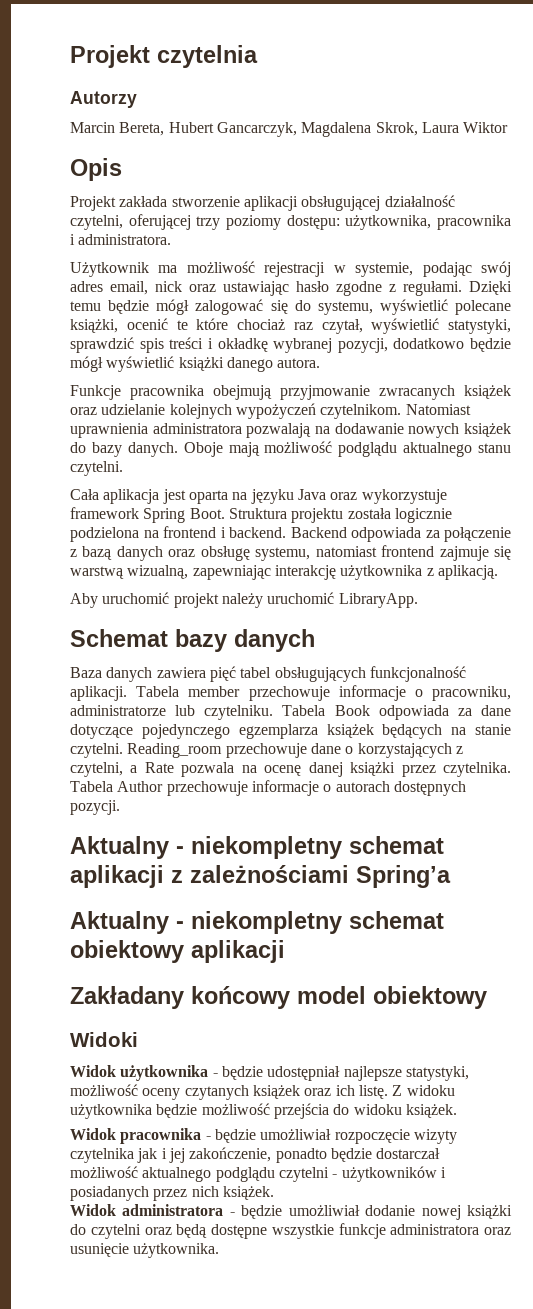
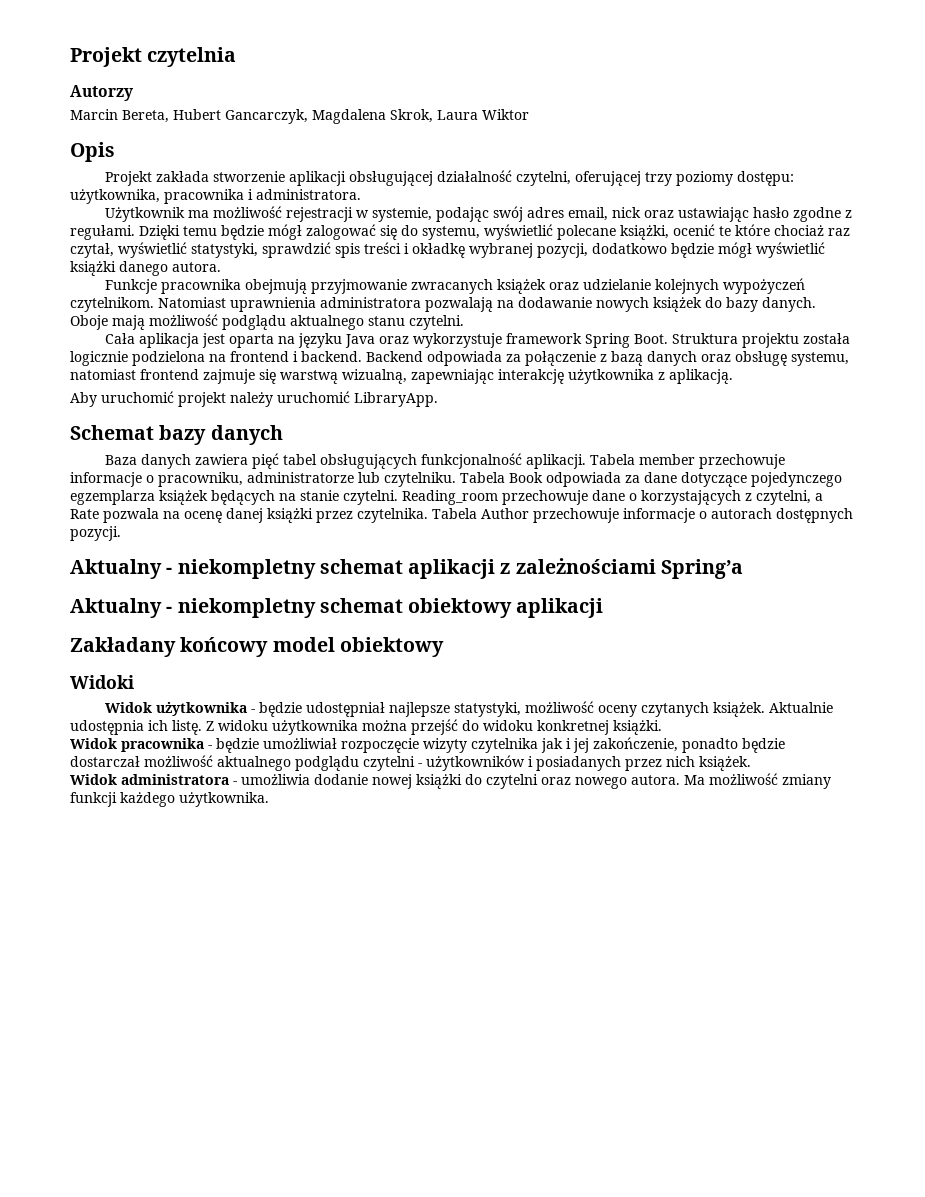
- Widok użytkownika - będzie udostępniał najlepsze statystyki, możliwość oceny czytanych książek oraz ich listę.
+ Widok użytkownika - będzie udostępniał najlepsze statystyki, możliwość oceny czytanych książek. Aktualnie udostępnia ich listę.
- Z widoku użytkownika będzie możliwość przejścia do widoku książek.
+ Z widoku użytkownika można przejść do widoku konkretnej książki.
- Widok administratora - będzie umożliwiał dodanie nowej książki do czytelni oraz będą dostępne wszystkie funkcje administratora oraz usunięcie użytkownika.
+ Widok administratora - umożliwia dodanie nowej książki do czytelni oraz nowego autora. Ma możliwość zmiany funkcji każdego użytkownika.

